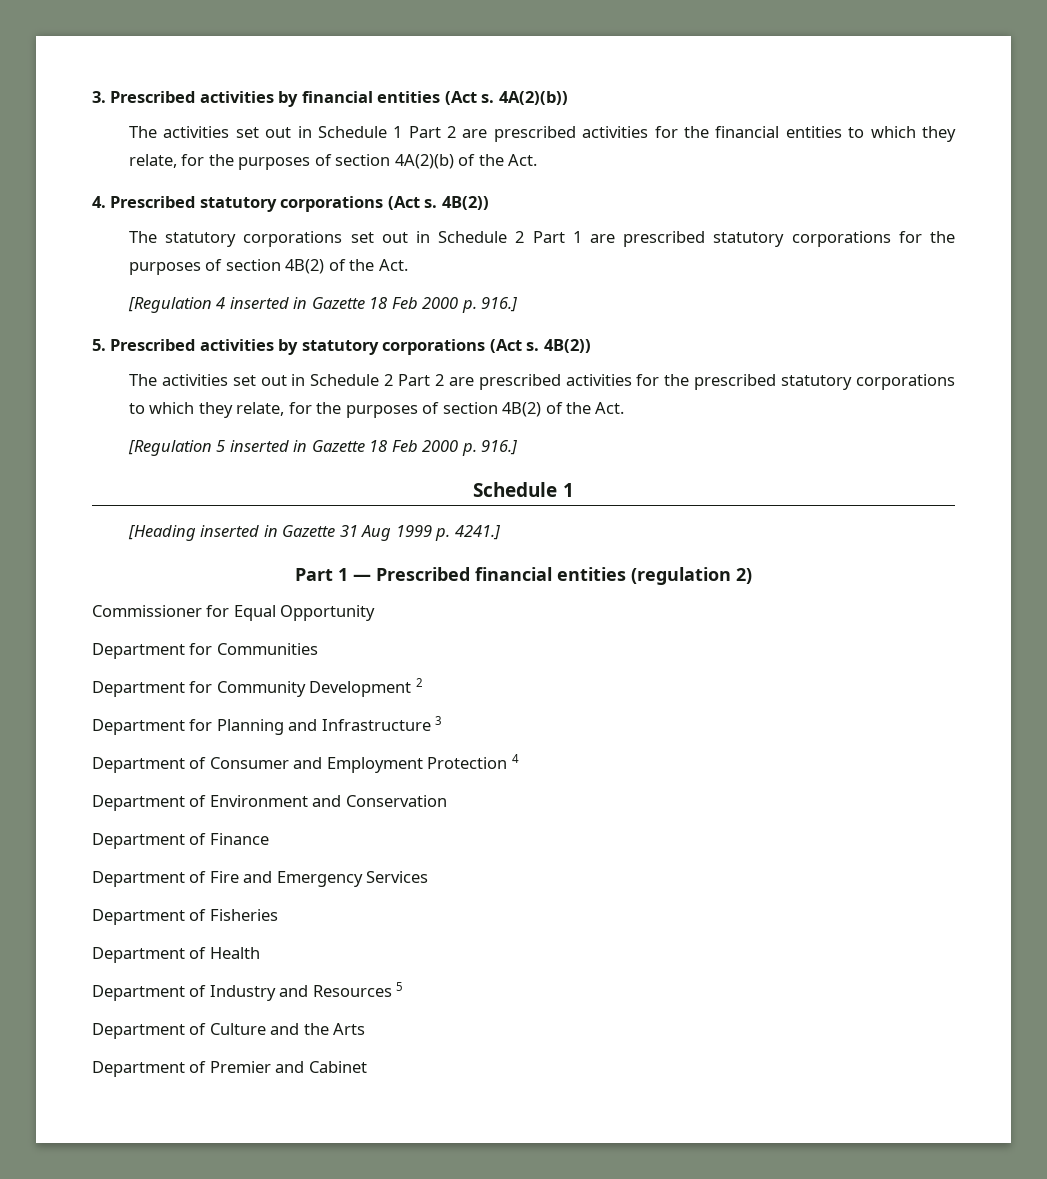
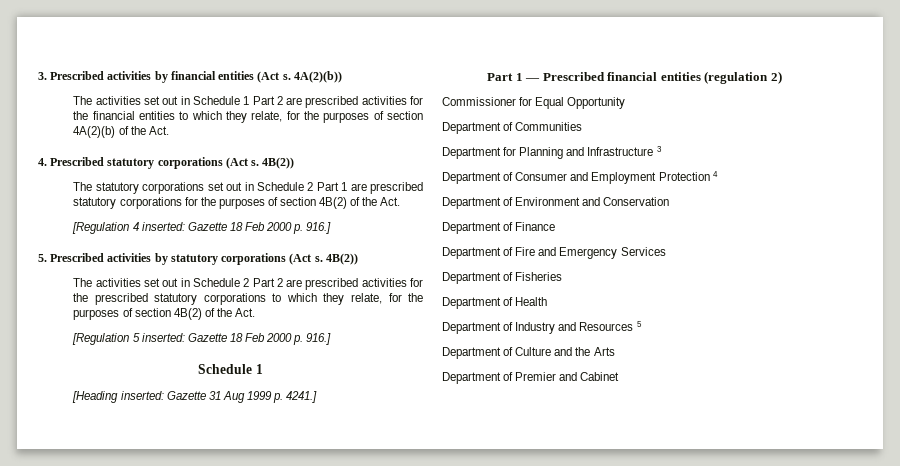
- [Regulation 4 inserted in Gazette 18 Feb 2000 p. 916.]
+ [Regulation 4 inserted: Gazette 18 Feb 2000 p. 916.]
- [Regulation 5 inserted in Gazette 18 Feb 2000 p. 916.]
+ [Regulation 5 inserted: Gazette 18 Feb 2000 p. 916.]
- [Heading inserted in Gazette 31 Aug 1999 p. 4241.]
+ [Heading inserted: Gazette 31 Aug 1999 p. 4241.]
- Department for Communities
+ Department of Communities
- Department for Community Development 2

